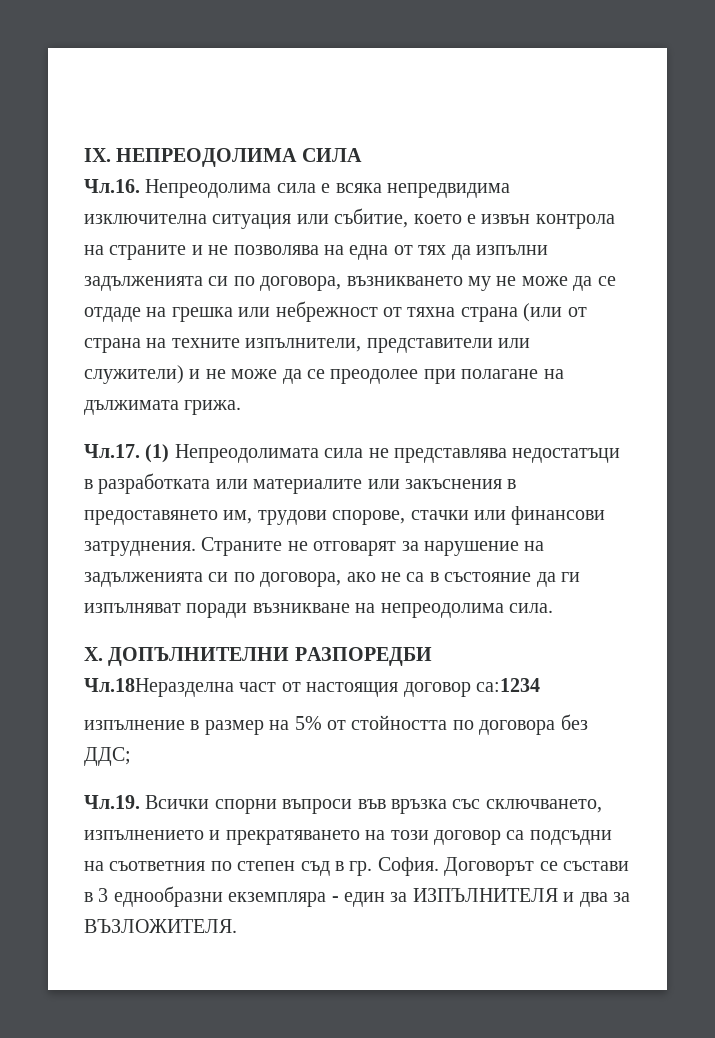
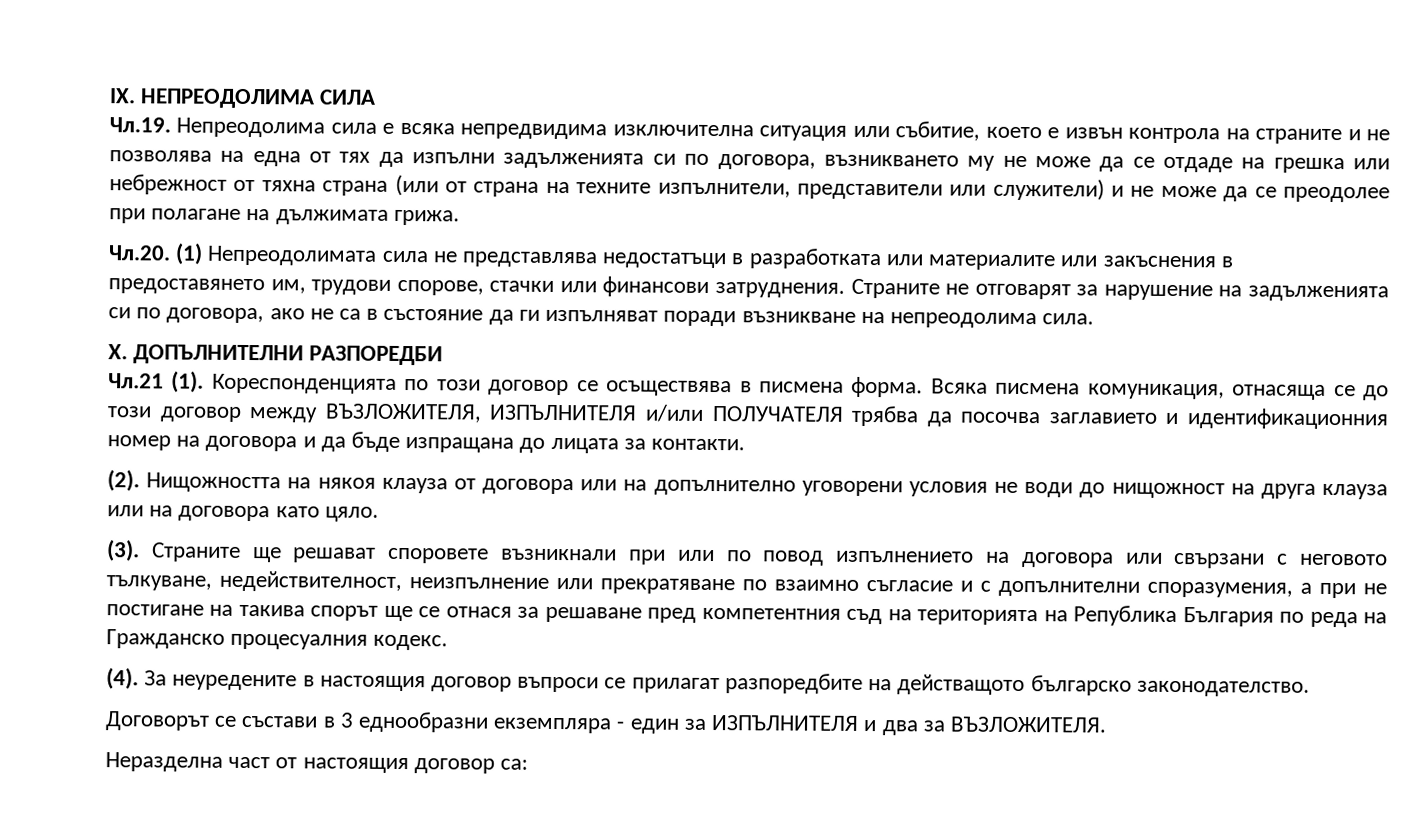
- Чл.16. Непреодолима сила е всяка непредвидима изключителна ситуация или събитие, което е извън контрола на страните и не позволява на една от тях да изпълни задълженията си по договора, възникването му не може да се отдаде на грешка или небрежност от тяхна страна (или от страна на техните изпълнители, представители или служители) и не може да се преодолее при полагане на дължимата грижа.
+ Чл.19. Непреодолима сила е всяка непредвидима изключителна ситуация или събитие, което е извън контрола на страните и не позволява на една от тях да изпълни задълженията си по договора, възникването му не може да се отдаде на грешка или небрежност от тяхна страна (или от страна на техните изпълнители, представители или служители) и не може да се преодолее при полагане на дължимата грижа.
- Чл.17. (1) Непреодолимата сила не представлява недостатъци в разработката или материалите или закъснения в предоставянето им, трудови спорове, стачки или финансови затруднения.
+ Чл.20. (1) Непреодолимата сила не представлява недостатъци в разработката или материалите или закъснения в предоставянето им, трудови спорове, стачки или финансови затруднения.
- Чл.18Неразделна част от настоящия договор са:1234
- изпълнение в размер на 5% от стойността по договора без ДДС;
- Чл.19. Всички спорни въпроси във връзка със сключването, изпълнението и прекратяването на този договор са подсъдни на съответния по степен съд в гр. София. Договорът се състави в 3 еднообразни екземпляра - един за ИЗПЪЛНИТЕЛЯ и два за ВЪЗЛОЖИТЕЛЯ.
+ Чл.21 (1). Кореспонденцията по този договор се осъществява в писмена форма. Всяка писмена комуникация, отнасяща се до този договор между ВЪЗЛОЖИТЕЛЯ, ИЗПЪЛНИТЕЛЯ и/или ПОЛУЧАТЕЛЯ трябва да посочва заглавието и идентификационния номер на договора и да бъде изпращана до лицата за контакти.
+ (2). Нищожността на някоя клауза от договора или на допълнително уговорени условия не води до нищожност на друга клауза или на договора като цяло.
+ (3). Страните ще решават споровете възникнали при или по повод изпълнението на договора или свързани с неговото тълкуване, недействителност, неизпълнение или прекратяване по взаимно съгласие и с допълнителни споразумения, а при не постигане на такива спорът ще се отнася за решаване пред компетентния съд на територията на Република България по реда на Гражданско процесуалния кодекс.
+ (4). За неуредените в настоящия договор въпроси се прилагат разпоредбите на действащото българско законодателство.
+ Договорът се състави в 3 еднообразни екземпляра - един за ИЗПЪЛНИТЕЛЯ и два за ВЪЗЛОЖИТЕЛЯ.
+ Неразделна част от настоящия договор са:

